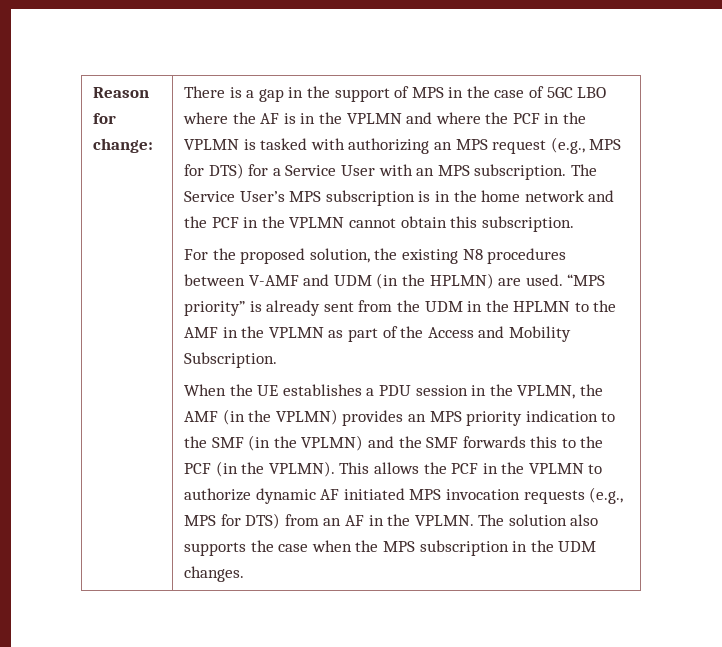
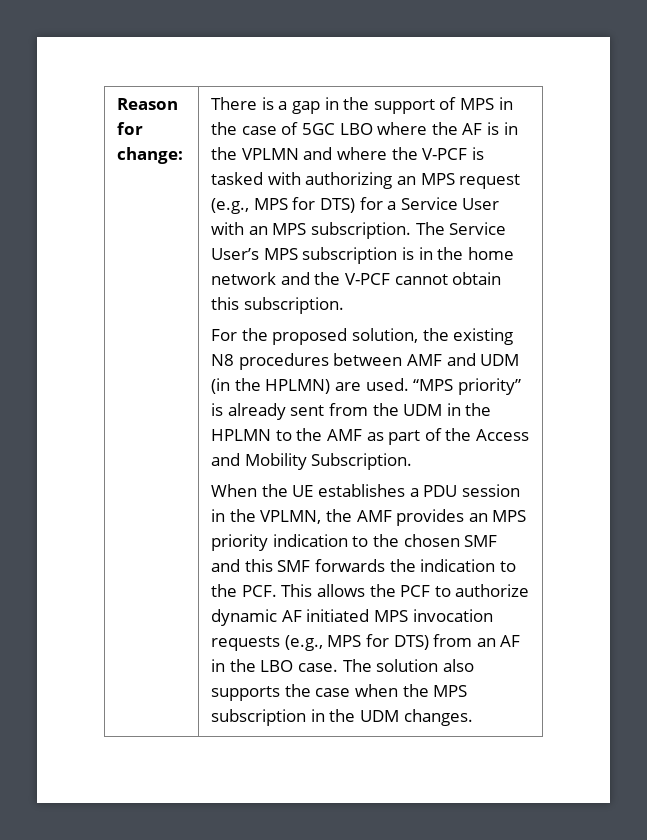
- There is a gap in the support of MPS in the case of 5GC LBO where the AF is in the VPLMN and where the PCF in the VPLMN is tasked with authorizing an MPS request (e.g., MPS for DTS) for a Service User with an MPS subscription.
+ There is a gap in the support of MPS in the case of 5GC LBO where the AF is in the VPLMN and where the V-PCF is tasked with authorizing an MPS request (e.g., MPS for DTS) for a Service User with an MPS subscription.
- The Service User’s MPS subscription is in the home network and the PCF in the VPLMN cannot obtain this subscription.
+ The Service User’s MPS subscription is in the home network and the V-PCF cannot obtain this subscription.
- For the proposed solution, the existing N8 procedures between V-AMF and UDM (in the HPLMN) are used.
+ For the proposed solution, the existing N8 procedures between AMF and UDM (in the HPLMN) are used.
- “MPS priority” is already sent from the UDM in the HPLMN to the AMF in the VPLMN as part of the Access and Mobility Subscription.
+ “MPS priority” is already sent from the UDM in the HPLMN to the AMF as part of the Access and Mobility Subscription.
- When the UE establishes a PDU session in the VPLMN, the AMF (in the VPLMN) provides an MPS priority indication to the SMF (in the VPLMN) and the SMF forwards this to the PCF (in the VPLMN). This allows the PCF in the VPLMN to authorize dynamic AF initiated MPS invocation requests (e.g., MPS for DTS) from an AF in the VPLMN.
+ When the UE establishes a PDU session in the VPLMN, the AMF provides an MPS priority indication to the chosen SMF and this SMF forwards the indication to the PCF. This allows the PCF to authorize dynamic AF initiated MPS invocation requests (e.g., MPS for DTS) from an AF in the LBO case.

